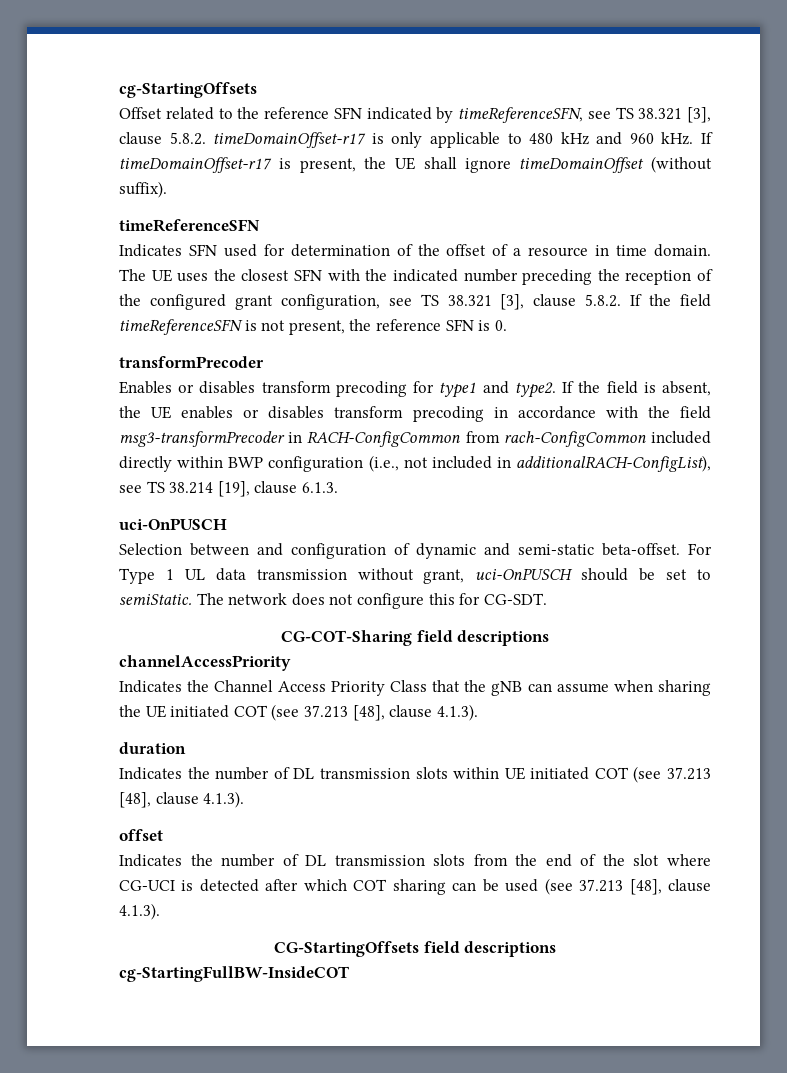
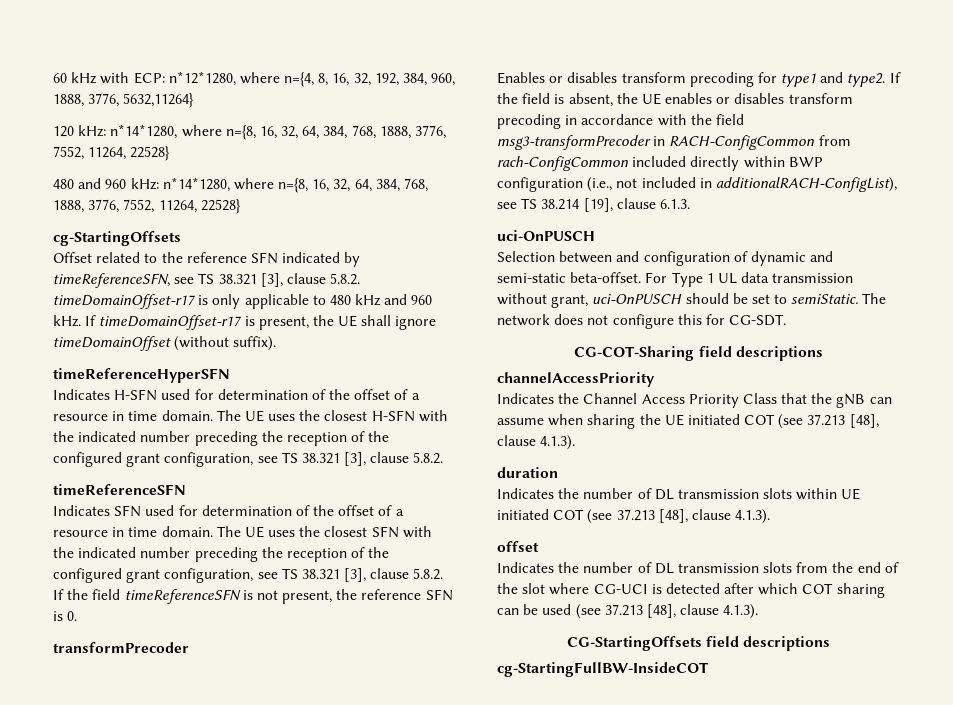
+ 60 kHz with ECP: n*12*1280, where n={4, 8, 16, 32, 192, 384, 960, 1888, 3776, 5632,11264}
+ 120 kHz: n*14*1280, where n={8, 16, 32, 64, 384, 768, 1888, 3776, 7552, 11264, 22528}
+ 480 and 960 kHz: n*14*1280, where n={8, 16, 32, 64, 384, 768, 1888, 3776, 7552, 11264, 22528}
+ timeReferenceHyperSFN
+ Indicates H-SFN used for determination of the offset of a resource in time domain. The UE uses the closest H-SFN with the indicated number preceding the reception of the configured grant configuration, see TS 38.321 [3], clause 5.8.2.

